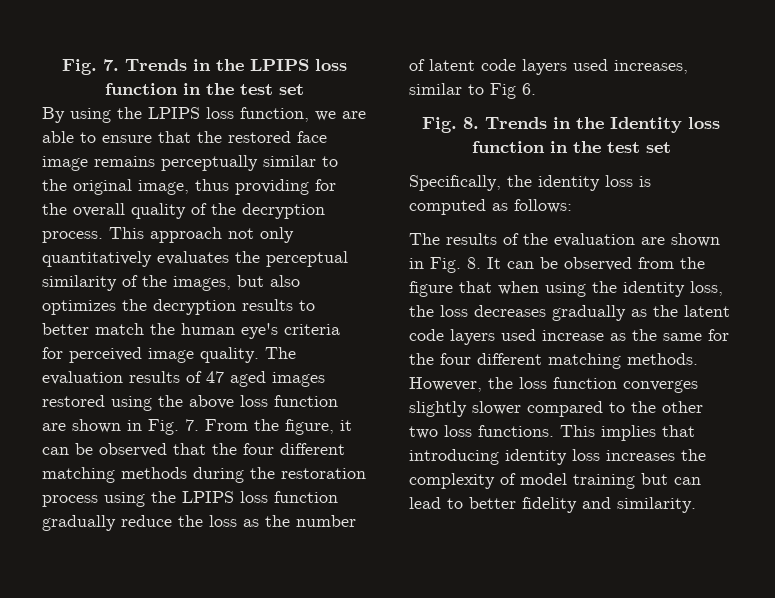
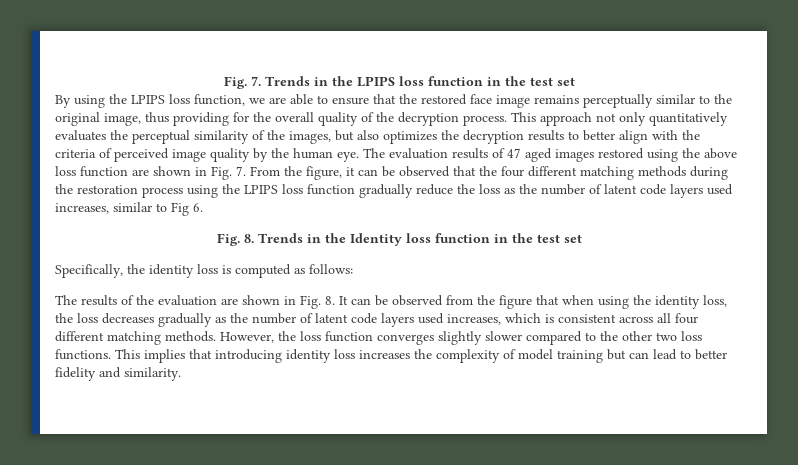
- This approach not only quantitatively evaluates the perceptual similarity of the images, but also optimizes the decryption results to better match the human eye's criteria for perceived image quality.
+ This approach not only quantitatively evaluates the perceptual similarity of the images, but also optimizes the decryption results to better align with the criteria of perceived image quality by the human eye.
- The results of the evaluation are shown in Fig. 8. It can be observed from the figure that when using the identity loss, the loss decreases gradually as the latent code layers used increase as the same for the four different matching methods.
+ The results of the evaluation are shown in Fig. 8. It can be observed from the figure that when using the identity loss, the loss decreases gradually as the number of latent code layers used increases, which is consistent across all four different matching methods.

